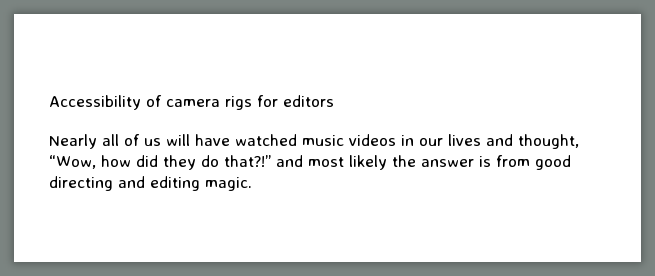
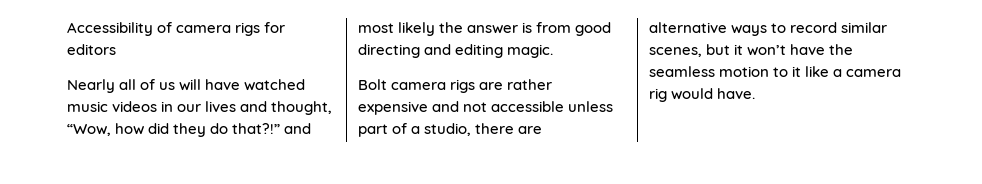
+ Bolt camera rigs are rather expensive and not accessible unless part of a studio, there are alternative ways to record similar scenes, but it won’t have the seamless motion to it like a camera rig would have.

